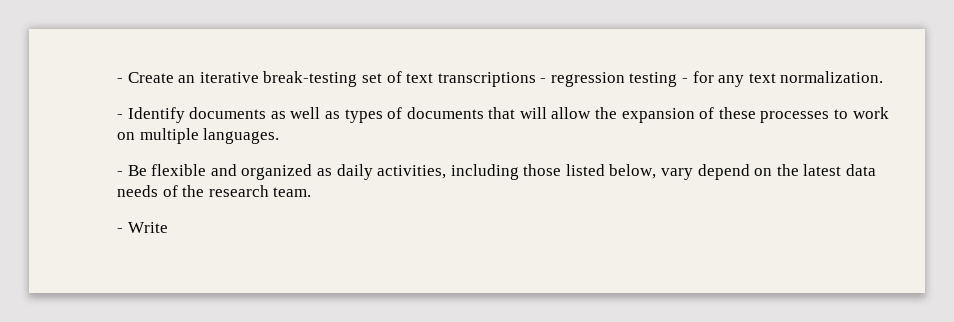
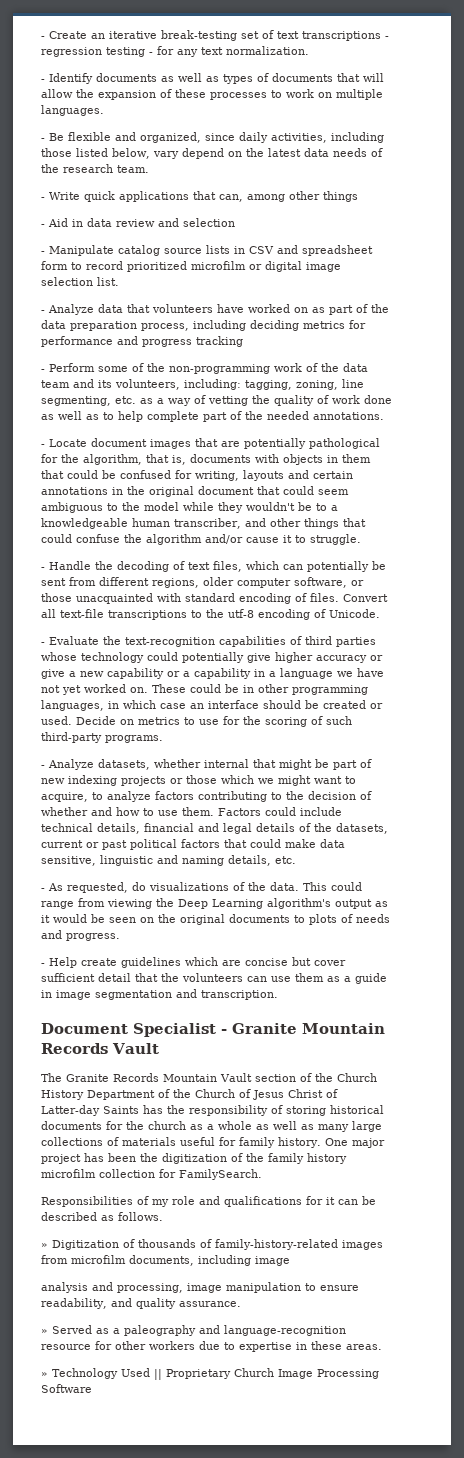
- - Be flexible and organized as daily activities, including those listed below, vary depend on the latest data needs of the research team.
+ - Be flexible and organized, since daily activities, including those listed below, vary depend on the latest data needs of the research team.
- - Write
+ - Write quick applications that can, among other things
+ - Aid in data review and selection
+ - Manipulate catalog source lists in CSV and spreadsheet form to record prioritized microfilm or digital image selection list.
+ - Analyze data that volunteers have worked on as part of the data preparation process, including deciding metrics for performance and progress tracking
+ - Perform some of the non-programming work of the data team and its volunteers, including: tagging, zoning, line segmenting, etc. as a way of vetting the quality of work done as well as to help complete part of the needed annotations.
+ - Locate document images that are potentially pathological for the algorithm, that is, documents with objects in them that could be confused for writing, layouts and certain annotations in the original document that could seem ambiguous to the model while they wouldn't be to a knowledgeable human transcriber, and other things that could confuse the algorithm and/or cause it to struggle.
+ - Handle the decoding of text files, which can potentially be sent from different regions, older computer software, or those unacquainted with standard encoding of files. Convert all text-file transcriptions to the utf-8 encoding of Unicode.
+ - Evaluate the text-recognition capabilities of third parties whose technology could potentially give higher accuracy or give a new capability or a capability in a language we have not yet worked on. These could be in other programming languages, in which case an interface should be created or used. Decide on metrics to use for the scoring of such third-party programs.
+ - Analyze datasets, whether internal that might be part of new indexing projects or those which we might want to acquire, to analyze factors contributing to the decision of whether and how to use them. Factors could include technical details, financial and legal details of the datasets, current or past political factors that could make data sensitive, linguistic and naming details, etc.
+ - As requested, do visualizations of the data. This could range from viewing the Deep Learning algorithm's output as it would be seen on the original documents to plots of needs and progress.
+ - Help create guidelines which are concise but cover sufficient detail that the volunteers can use them as a guide in image segmentation and transcription.
+ Document Specialist - Granite Mountain Records Vault
+ The Granite Records Mountain Vault section of the Church History Department of the Church of Jesus Christ of Latter-day Saints has the responsibility of storing historical documents for the church as a whole as well as many large collections of materials useful for family history. One major project has been the digitization of the family history microfilm collection for FamilySearch.
+ Responsibilities of my role and qualifications for it can be described as follows.
+ » Digitization of thousands of family-history-related images from microfilm documents, including image
+ analysis and processing, image manipulation to ensure readability, and quality assurance.
+ » Served as a paleography and language-recognition resource for other workers due to expertise in these areas.
+ » Technology Used || Proprietary Church Image Processing Software

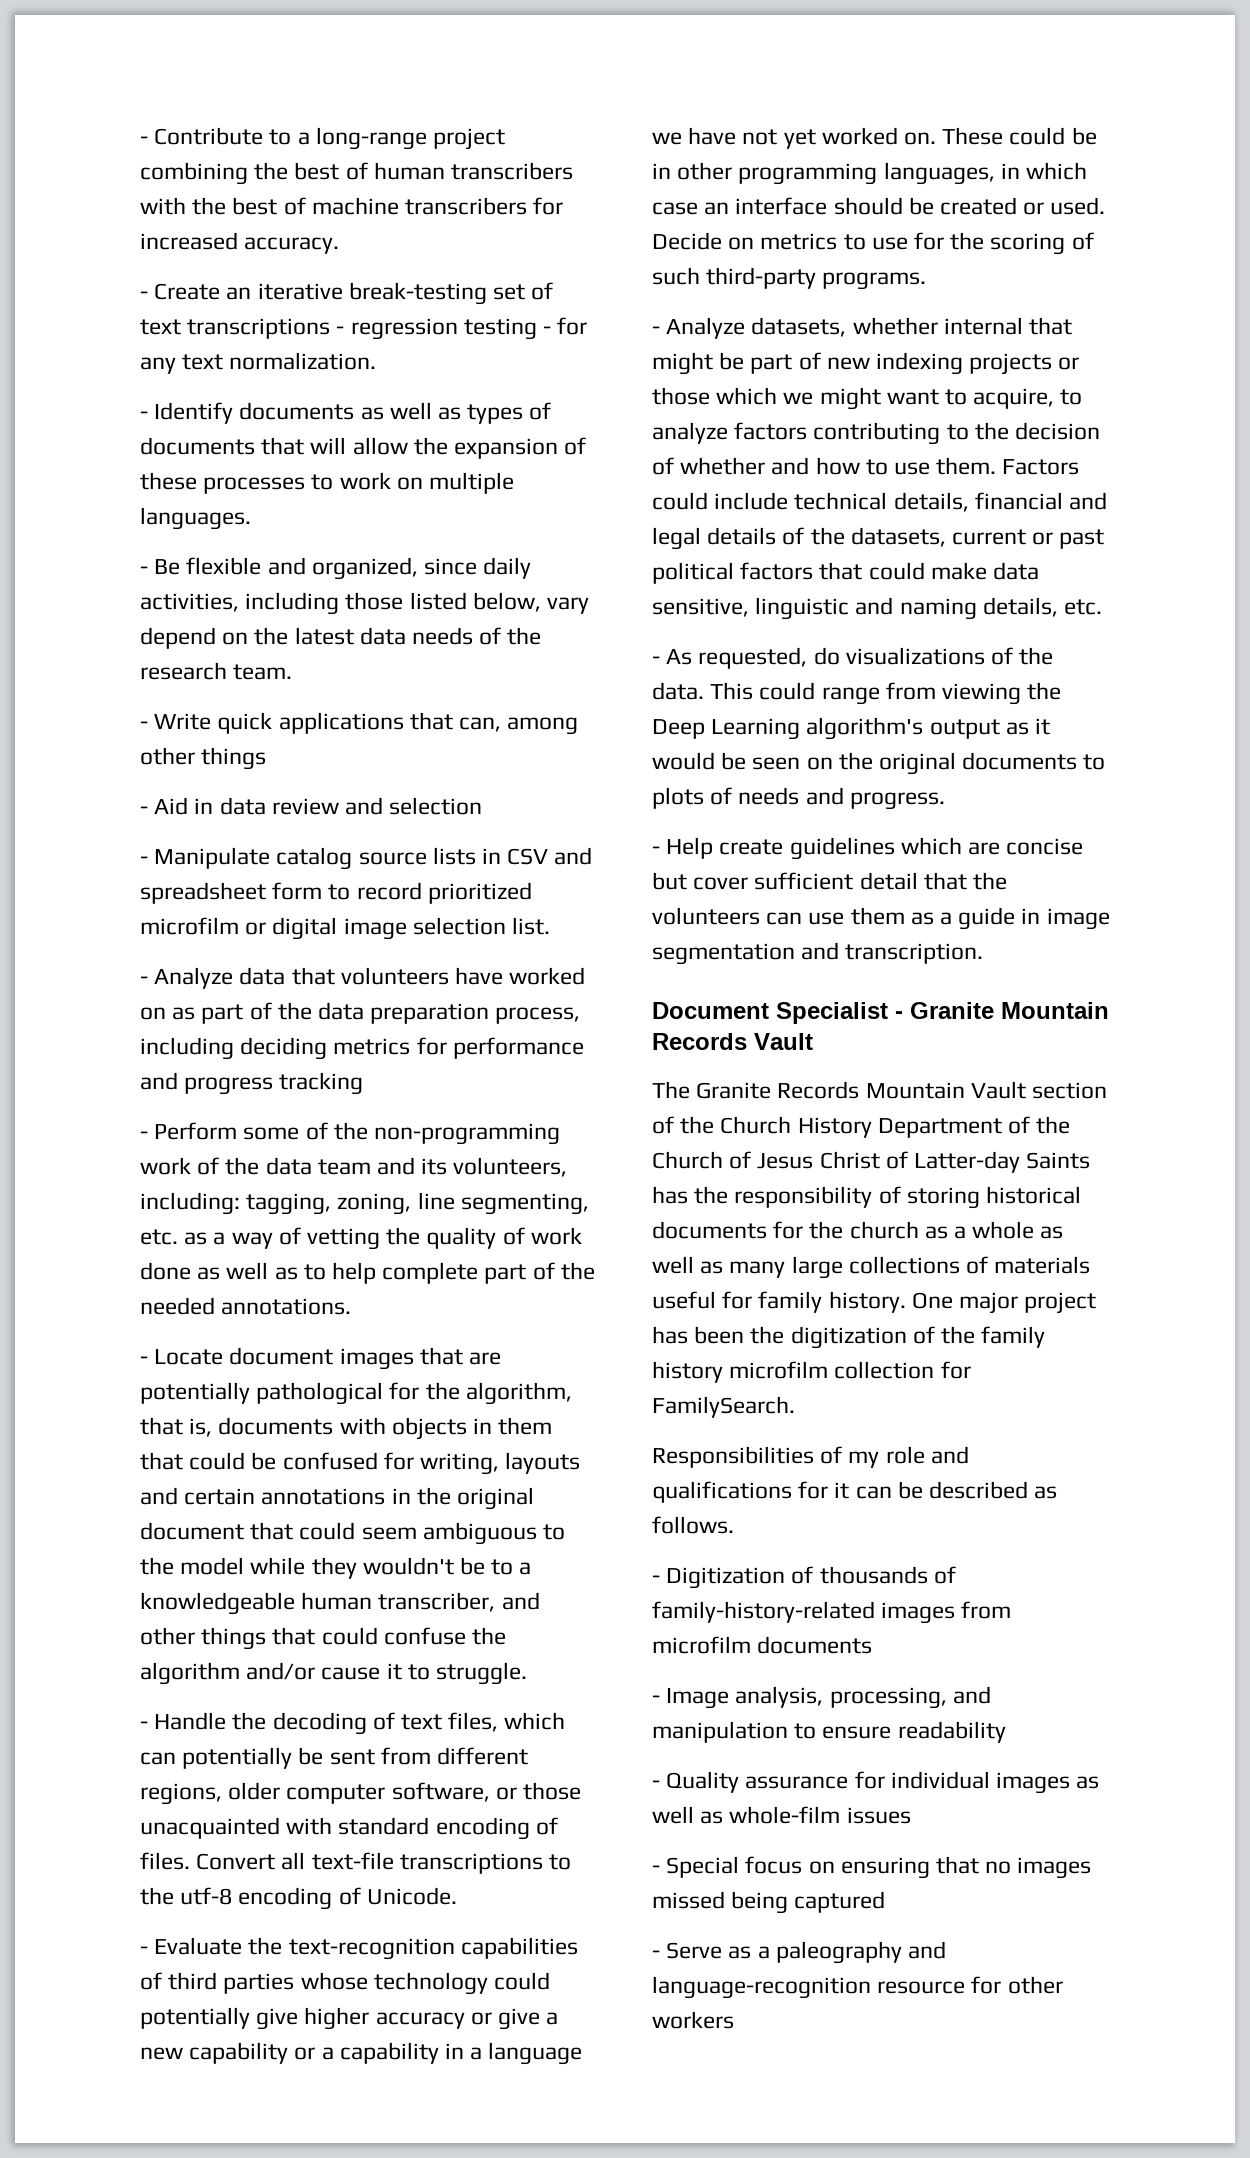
+ - Contribute to a long-range project combining the best of human transcribers with the best of machine transcribers for increased accuracy.
- » Digitization of thousands of family-history-related images from microfilm documents, including image
- analysis and processing, image manipulation to ensure readability, and quality assurance.
- » Served as a paleography and language-recognition resource for other workers due to expertise in these areas.
- » Technology Used || Proprietary Church Image Processing Software
+ - Digitization of thousands of family-history-related images from microfilm documents
+ - Image analysis, processing, and manipulation to ensure readability
+ - Quality assurance for individual images as well as whole-film issues
+ - Special focus on ensuring that no images missed being captured
+ - Serve as a paleography and language-recognition resource for other workers

